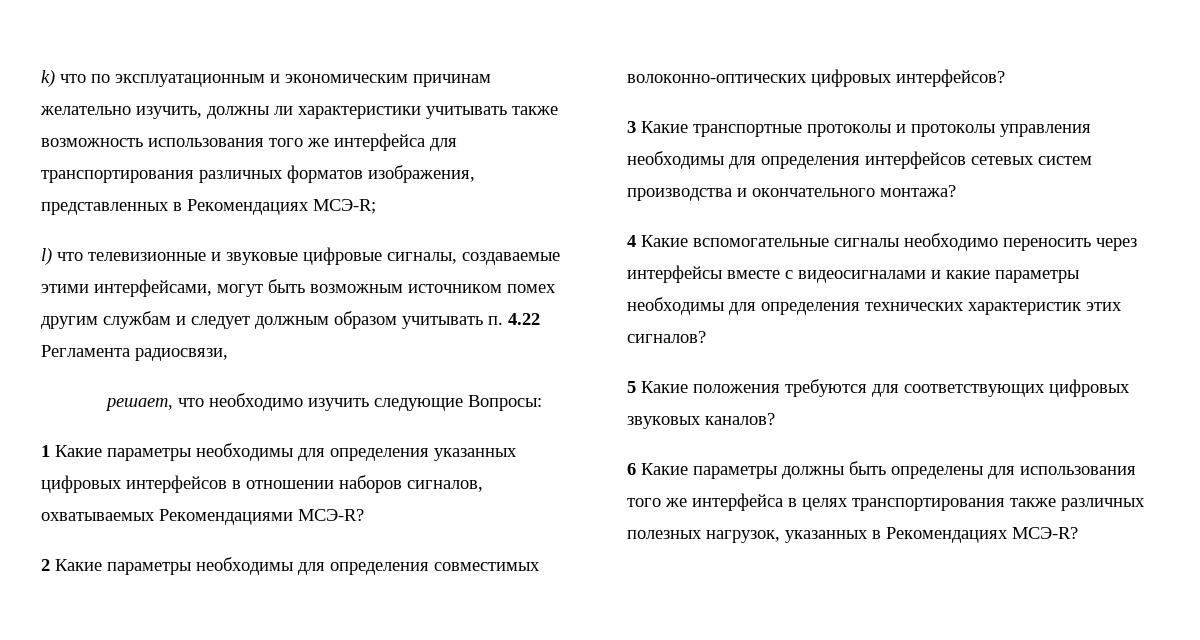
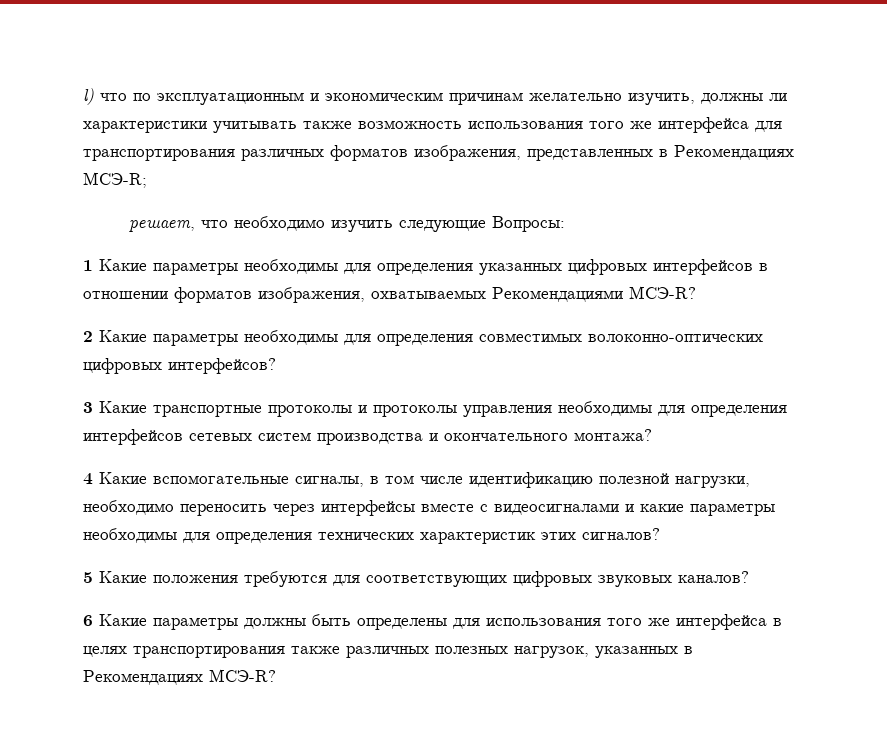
- k) что по эксплуатационным и экономическим причинам желательно изучить, должны ли характеристики учитывать также возможность использования того же интерфейса для транспортирования различных форматов изображения, представленных в Рекомендациях МСЭ-R;
+ l) что по эксплуатационным и экономическим причинам желательно изучить, должны ли характеристики учитывать также возможность использования того же интерфейса для транспортирования различных форматов изображения, представленных в Рекомендациях МСЭ-R;
- l) что телевизионные и звуковые цифровые сигналы, создаваемые этими интерфейсами, могут быть возможным источником помех другим службам и следует должным образом учитывать п. 4.22 Регламента радиосвязи,
- 1 Какие параметры необходимы для определения указанных цифровых интерфейсов в отношении наборов сигналов, охватываемых Рекомендациями МСЭ-R?
+ 1 Какие параметры необходимы для определения указанных цифровых интерфейсов в отношении форматов изображения, охватываемых Рекомендациями МСЭ-R?
- 4 Какие вспомогательные сигналы необходимо переносить через интерфейсы вместе с видеосигналами и какие параметры необходимы для определения технических характеристик этих сигналов?
+ 4 Какие вспомогательные сигналы, в том числе идентификацию полезной нагрузки, необходимо переносить через интерфейсы вместе с видеосигналами и какие параметры необходимы для определения технических характеристик этих сигналов?

